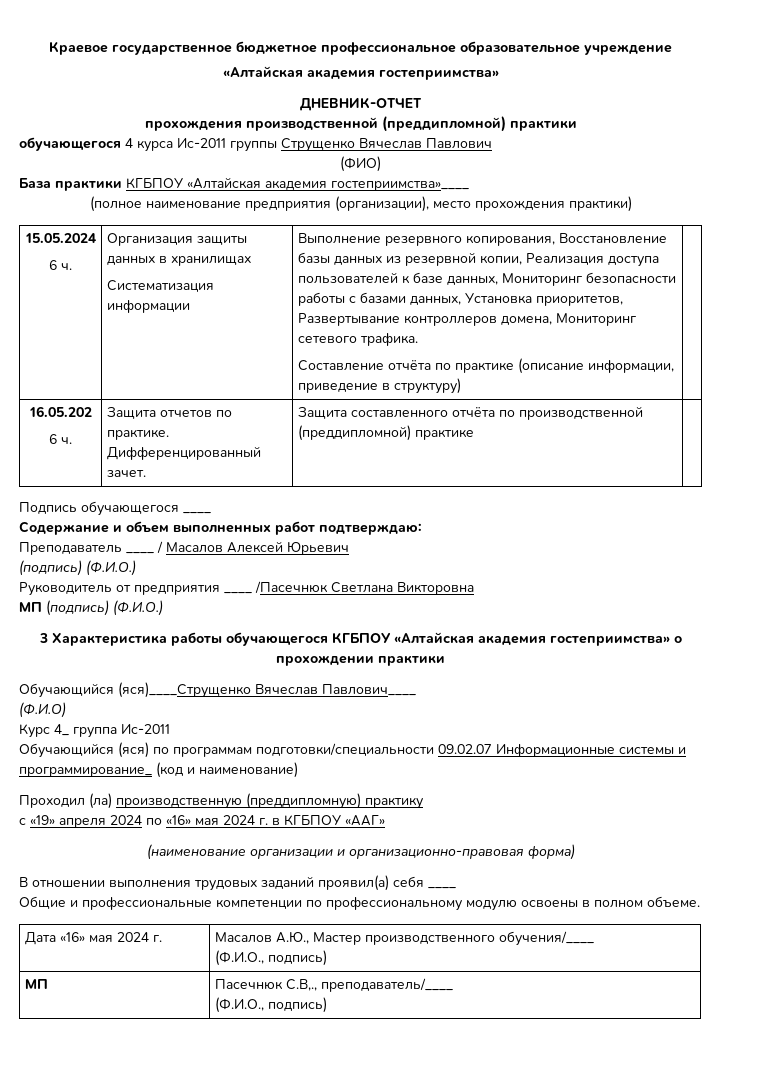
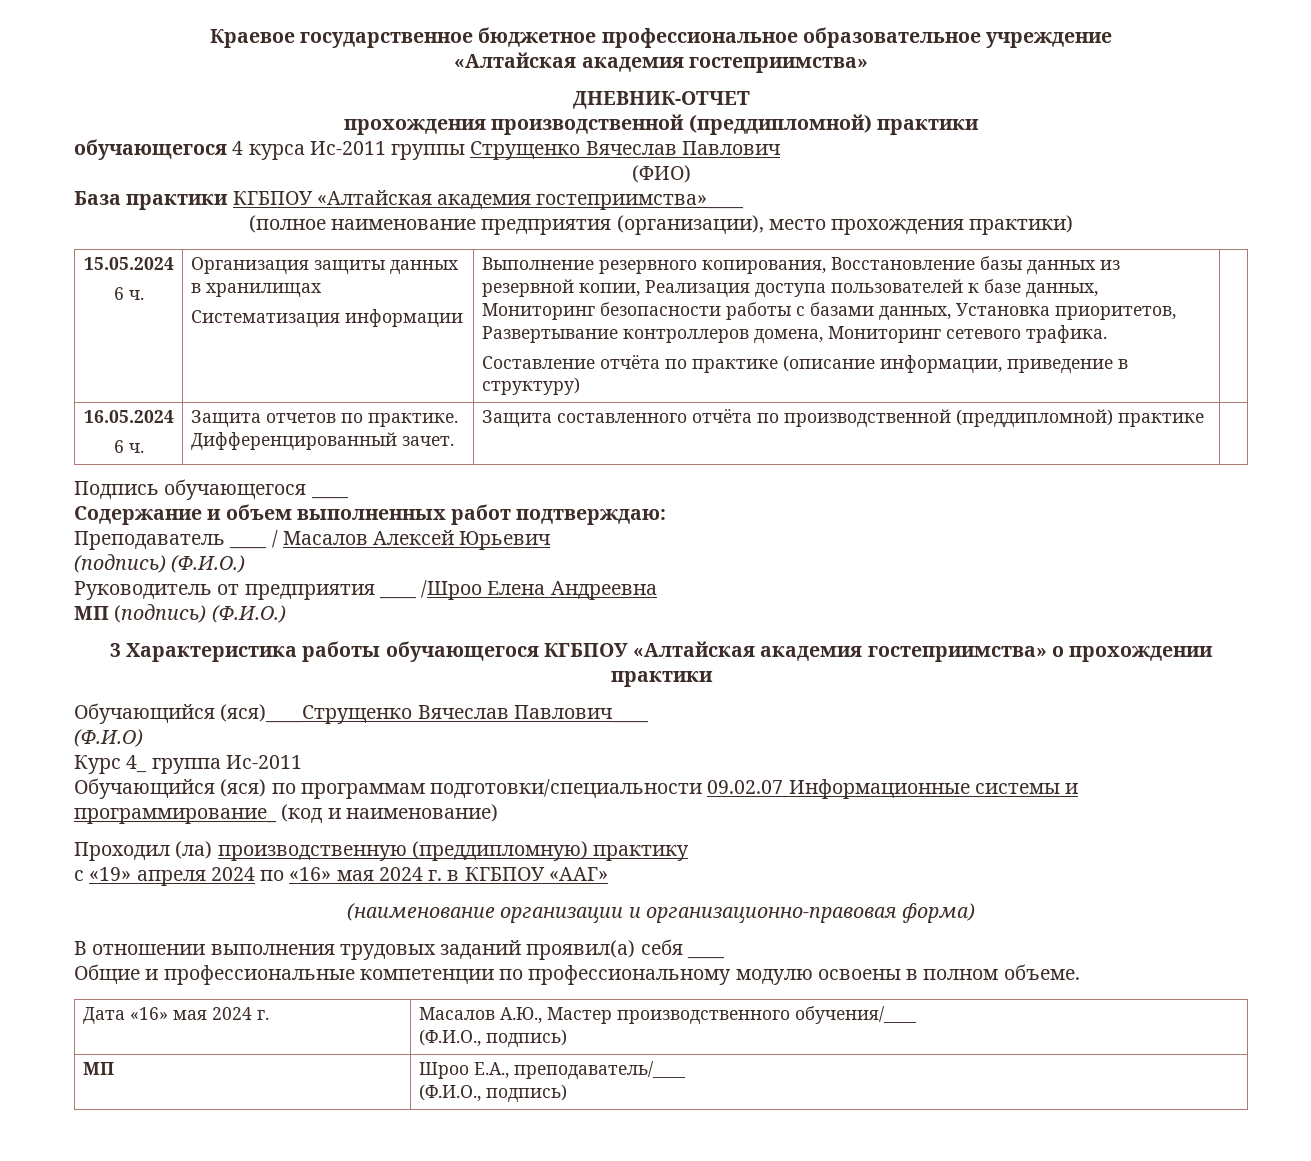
- 16.05.202
+ 16.05.2024
- Руководитель от предприятия ____ /Пасечнюк Светлана Викторовна
+ Руководитель от предприятия ____ /Шроо Елена Андреевна
- МП | Пасечнюк С.В,., преподаватель/____
+ МП | Шроо Е.А., преподаватель/____

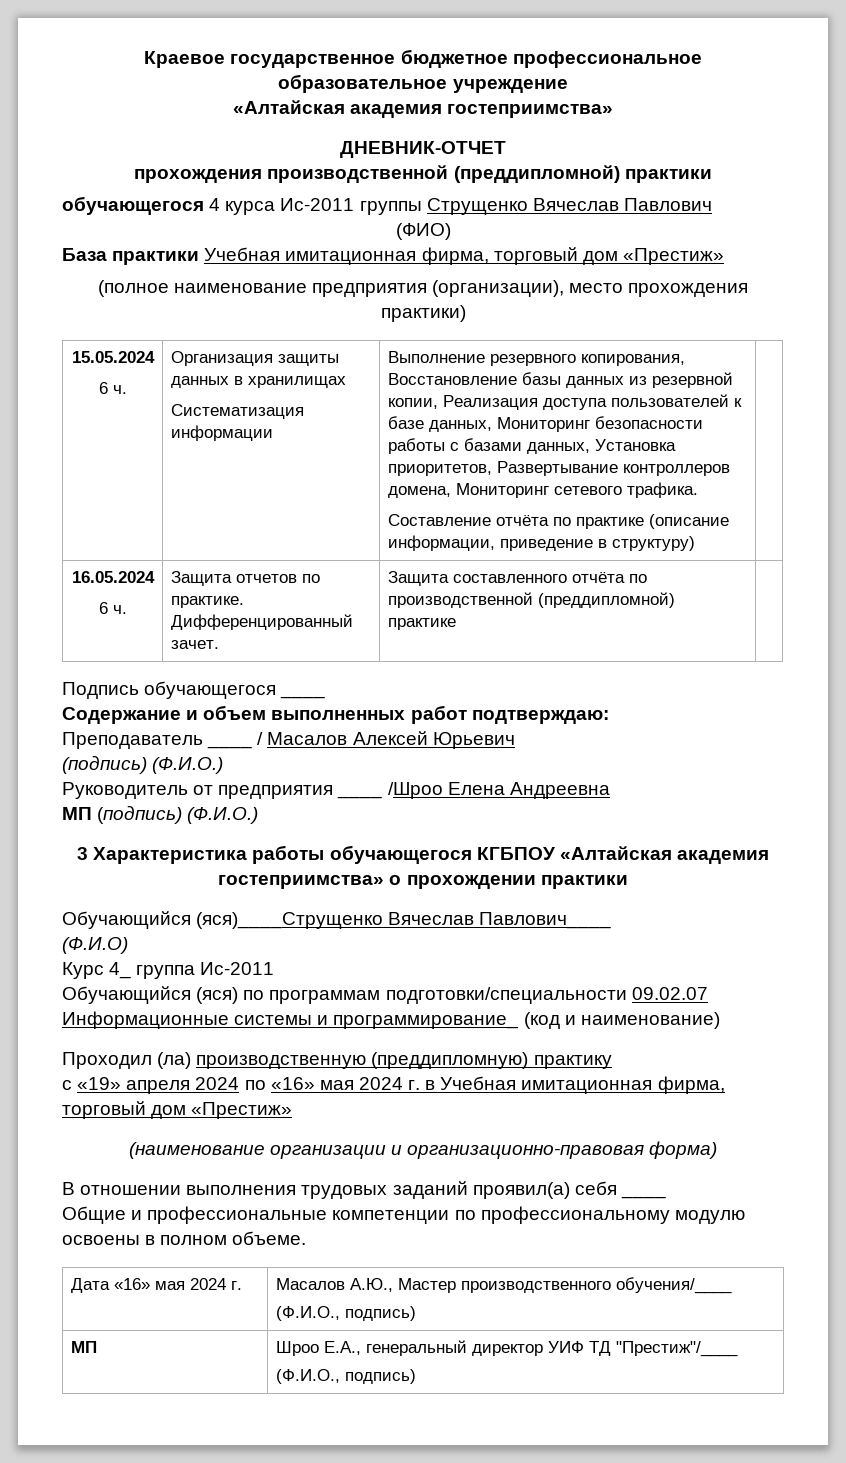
- База практики КГБПОУ «Алтайская академия гостеприимства»____
+ База практики Учебная имитационная фирма, торговый дом «Престиж»
- с «19» апреля 2024 по «16» мая 2024 г. в КГБПОУ «ААГ»
+ с «19» апреля 2024 по «16» мая 2024 г. в Учебная имитационная фирма, торговый дом «Престиж»
- МП | Шроо Е.А., преподаватель/____
+ МП | Шроо Е.А., генеральный директор УИФ ТД "Престиж"/____

